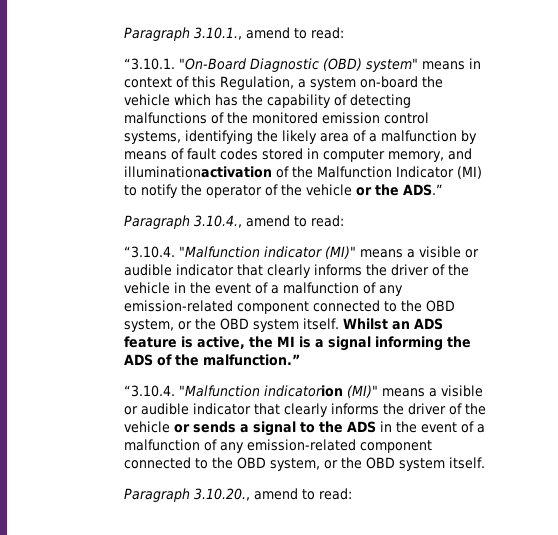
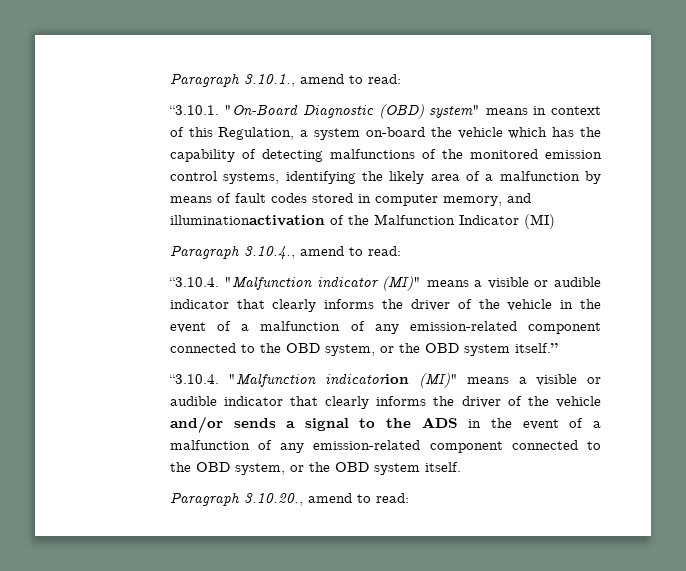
- “3.10.1. "On-Board Diagnostic (OBD) system" means in context of this Regulation, a system on-board the vehicle which has the capability of detecting malfunctions of the monitored emission control systems, identifying the likely area of a malfunction by means of fault codes stored in computer memory, and illuminationactivation of the Malfunction Indicator (MI) to notify the operator of the vehicle or the ADS.”
+ “3.10.1. "On-Board Diagnostic (OBD) system" means in context of this Regulation, a system on-board the vehicle which has the capability of detecting malfunctions of the monitored emission control systems, identifying the likely area of a malfunction by means of fault codes stored in computer memory, and illuminationactivation of the Malfunction Indicator (MI)
- “3.10.4. "Malfunction indicator (MI)" means a visible or audible indicator that clearly informs the driver of the vehicle in the event of a malfunction of any emission-related component connected to the OBD system, or the OBD system itself. Whilst an ADS feature is active, the MI is a signal informing the ADS of the malfunction.”
+ “3.10.4. "Malfunction indicator (MI)" means a visible or audible indicator that clearly informs the driver of the vehicle in the event of a malfunction of any emission-related component connected to the OBD system, or the OBD system itself.”
- “3.10.4. "Malfunction indicatorion (MI)" means a visible or audible indicator that clearly informs the driver of the vehicle or sends a signal to the ADS in the event of a malfunction of any emission-related component connected to the OBD system, or the OBD system itself.
+ “3.10.4. "Malfunction indicatorion (MI)" means a visible or audible indicator that clearly informs the driver of the vehicle and/or sends a signal to the ADS in the event of a malfunction of any emission-related component connected to the OBD system, or the OBD system itself.

